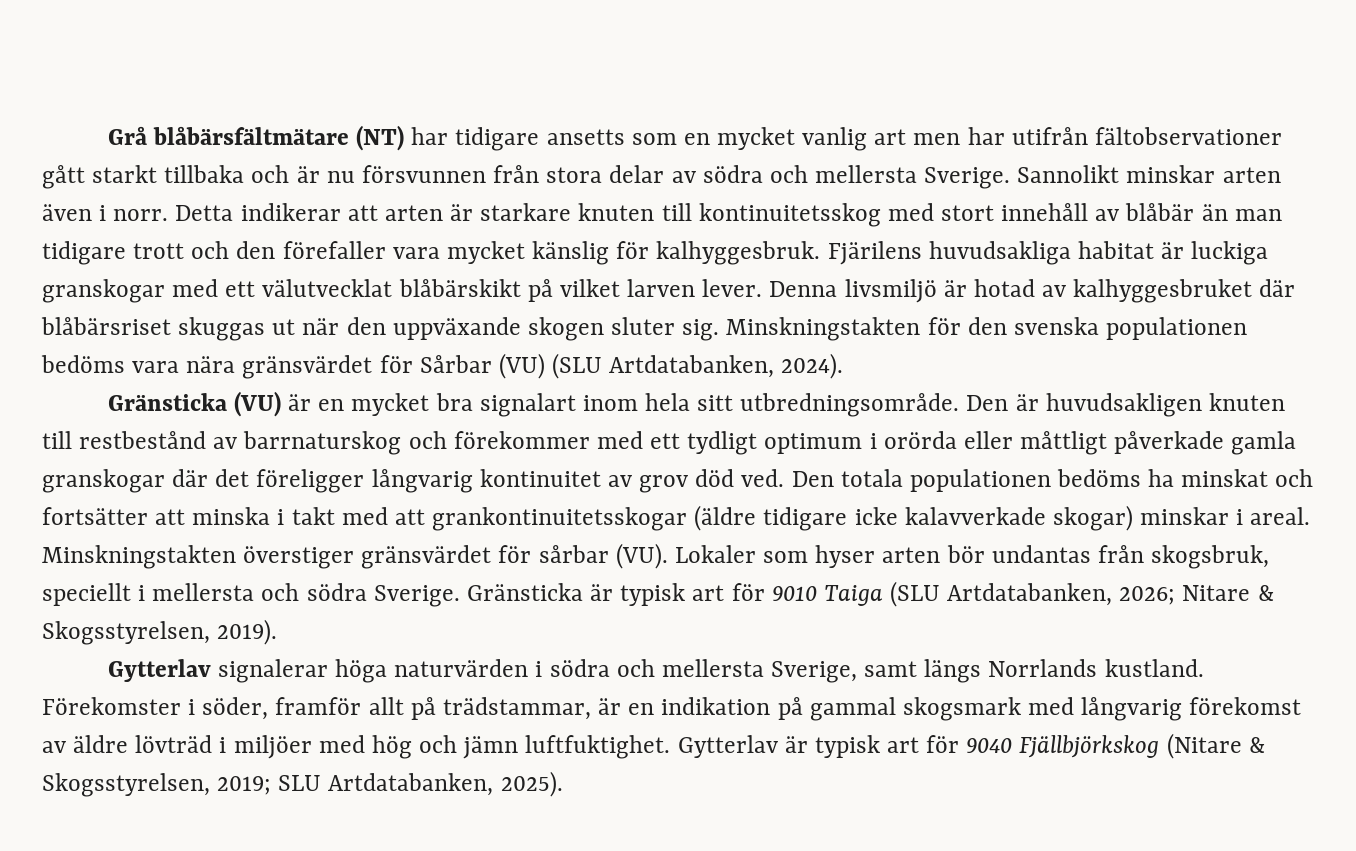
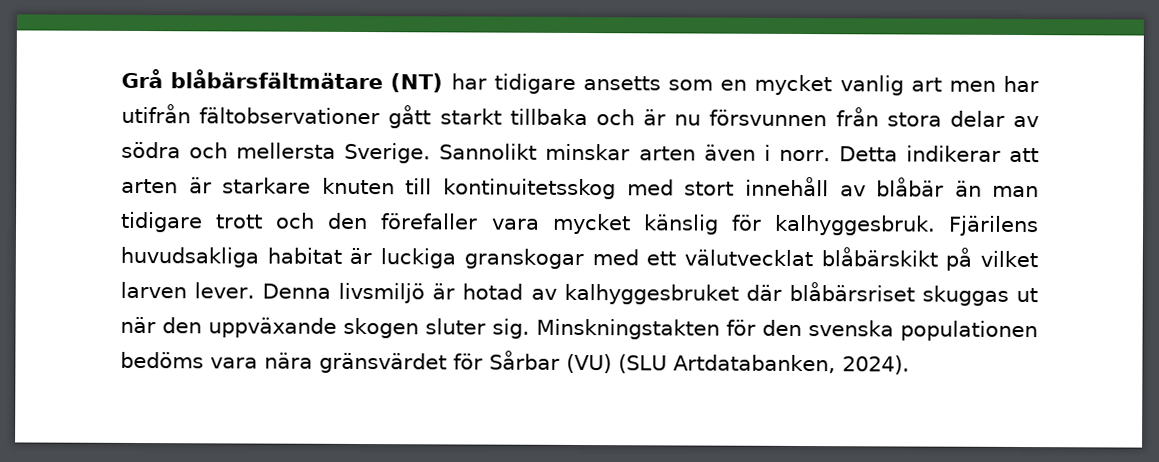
- Gränsticka (VU) är en mycket bra signalart inom hela sitt utbredningsområde. Den är huvudsakligen knuten till restbestånd av barrnaturskog och förekommer med ett tydligt optimum i orörda eller måttligt påverkade gamla granskogar där det föreligger långvarig kontinuitet av grov död ved. Den totala populationen bedöms ha minskat och fortsätter att minska i takt med att grankontinuitetsskogar (äldre tidigare icke kalavverkade skogar) minskar i areal. Minskningstakten överstiger gränsvärdet för sårbar (VU). Lokaler som hyser arten bör undantas från skogsbruk, speciellt i mellersta och södra Sverige. Gränsticka är typisk art för 9010 Taiga (SLU Artdatabanken, 2026; Nitare & Skogsstyrelsen, 2019).
- Gytterlav signalerar höga naturvärden i södra och mellersta Sverige, samt längs Norrlands kustland. Förekomster i söder, framför allt på trädstammar, är en indikation på gammal skogsmark med långvarig förekomst av äldre lövträd i miljöer med hög och jämn luftfuktighet. Gytterlav är typisk art för 9040 Fjällbjörkskog (Nitare & Skogsstyrelsen, 2019; SLU Artdatabanken, 2025).

